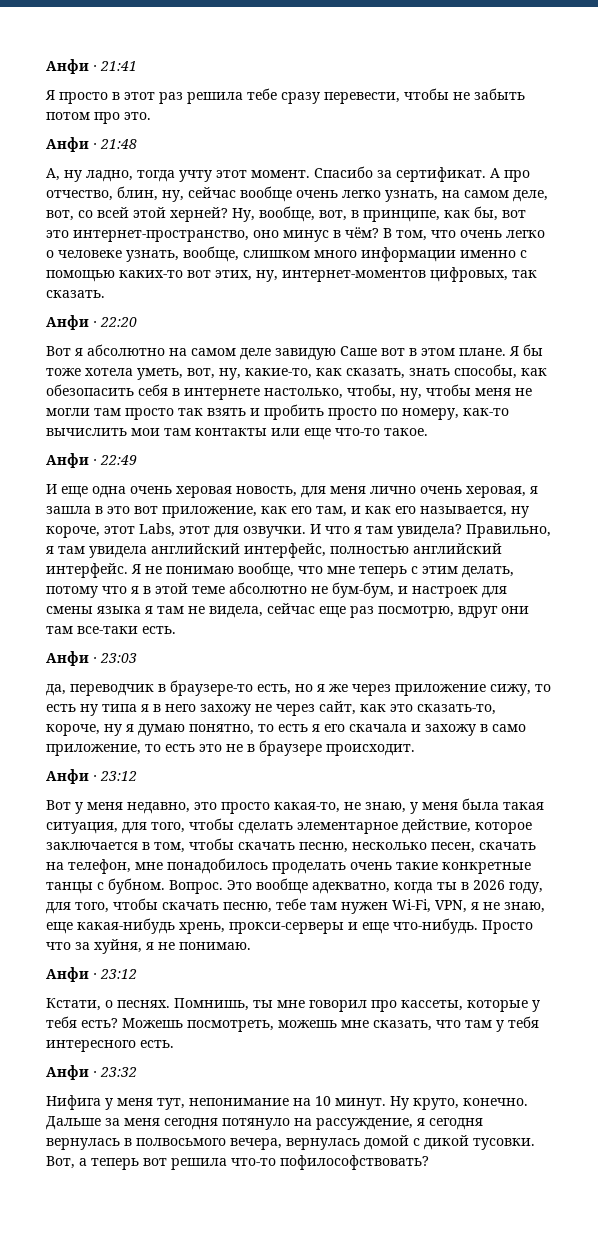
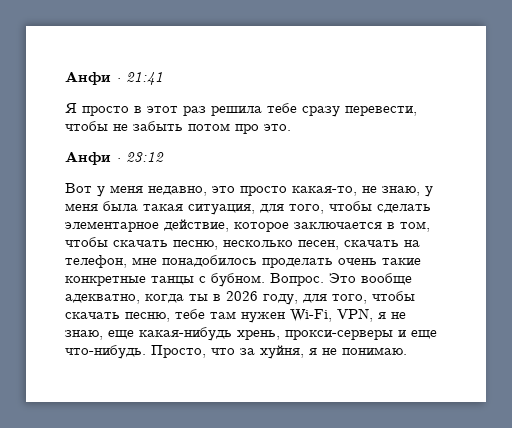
- Анфи · 21:48
- А, ну ладно, тогда учту этот момент. Спасибо за сертификат. А про отчество, блин, ну, сейчас вообще очень легко узнать, на самом деле, вот, со всей этой херней? Ну, вообще, вот, в принципе, как бы, вот это интернет-пространство, оно минус в чём? В том, что очень легко о человеке узнать, вообще, слишком много информации именно с помощью каких-то вот этих, ну, интернет-моментов цифровых, так сказать.
- Анфи · 22:20
- Вот я абсолютно на самом деле завидую Саше вот в этом плане. Я бы тоже хотела уметь, вот, ну, какие-то, как сказать, знать способы, как обезопасить себя в интернете настолько, чтобы, ну, чтобы меня не могли там просто так взять и пробить просто по номеру, как-то вычислить мои там контакты или еще что-то такое.
- Анфи · 22:49
- И еще одна очень херовая новость, для меня лично очень херовая, я зашла в это вот приложение, как его там, и как его называется, ну короче, этот Labs, этот для озвучки. И что я там увидела? Правильно, я там увидела английский интерфейс, полностью английский интерфейс. Я не понимаю вообще, что мне теперь с этим делать, потому что я в этой теме абсолютно не бум-бум, и настроек для смены языка я там не видела, сейчас еще раз посмотрю, вдруг они там все-таки есть.
- Анфи · 23:03
- да, переводчик в браузере-то есть, но я же через приложение сижу, то есть ну типа я в него захожу не через сайт, как это сказать-то, короче, ну я думаю понятно, то есть я его скачала и захожу в само приложение, то есть это не в браузере происходит.
- Просто что за хуйня, я не понимаю.
- Анфи · 23:12
- Кстати, о песнях. Помнишь, ты мне говорил про кассеты, которые у тебя есть? Можешь посмотреть, можешь мне сказать, что там у тебя интересного есть.
- Анфи · 23:32
- Нифига у меня тут, непонимание на 10 минут. Ну круто, конечно. Дальше за меня сегодня потянуло на рассуждение, я сегодня вернулась в полвосьмого вечера, вернулась домой с дикой тусовки. Вот, а теперь вот решила что-то пофилософствовать?
+ Просто, что за хуйня, я не понимаю.

